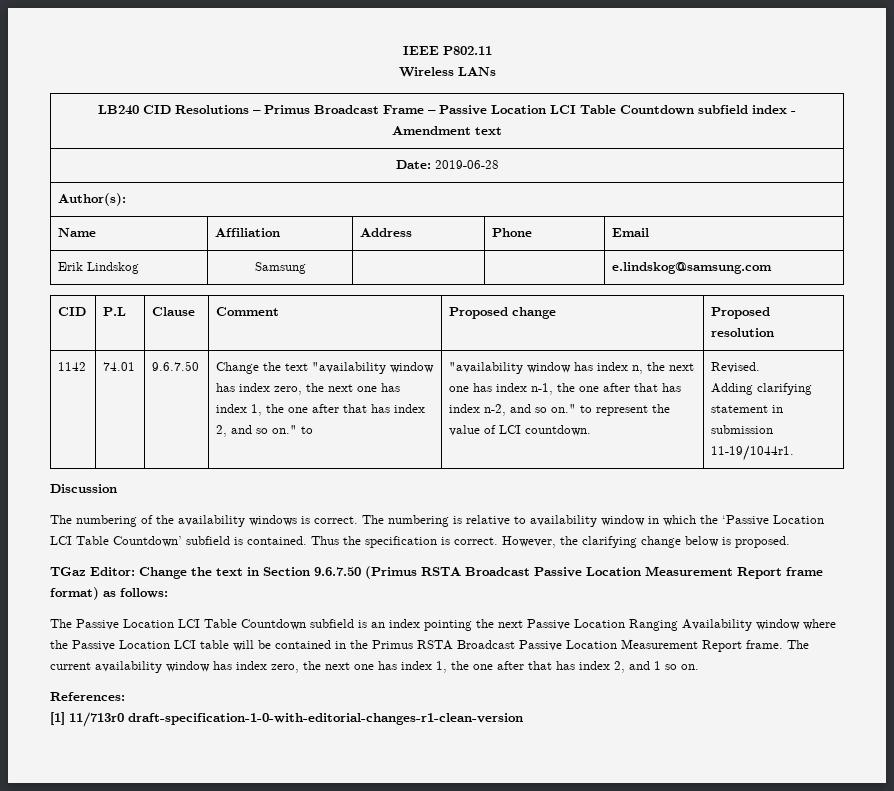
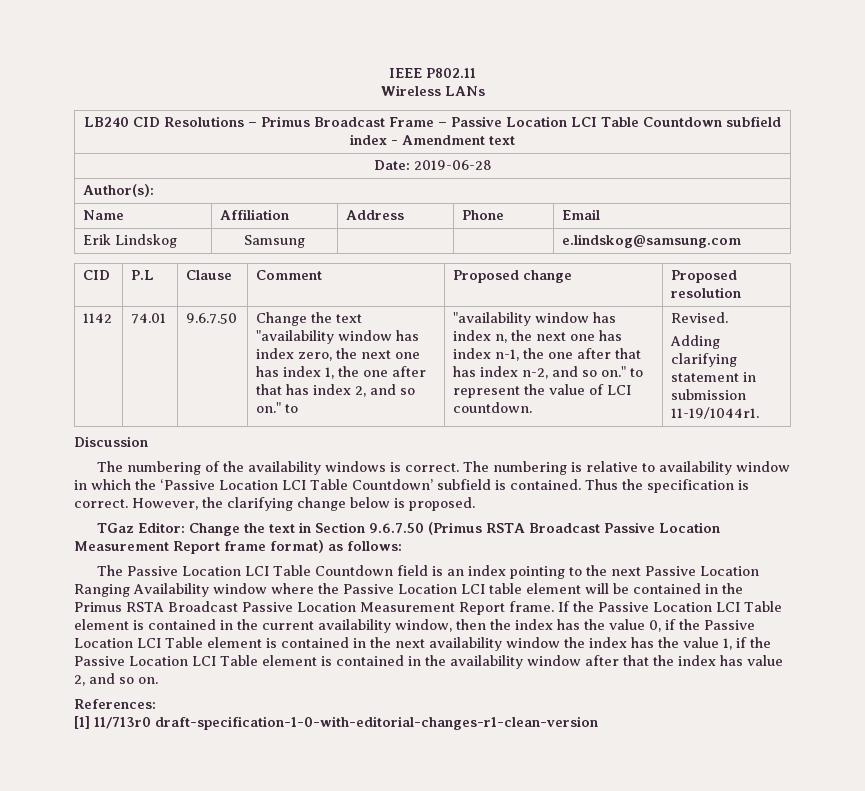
- The Passive Location LCI Table Countdown subfield is an index pointing the next Passive Location Ranging Availability window where the Passive Location LCI table will be contained in the Primus RSTA Broadcast Passive Location Measurement Report frame.
+ The Passive Location LCI Table Countdown field is an index pointing to the next Passive Location Ranging Availability window where the Passive Location LCI table element will be contained in the Primus RSTA Broadcast Passive Location Measurement Report frame.
- The current availability window has index zero, the next one has index 1, the one after that has index 2, and 1 so on.
+ If the Passive Location LCI Table element is contained in the current availability window, then the index has the value 0, if the Passive Location LCI Table element is contained in the next availability window the index has the value 1, if the Passive Location LCI Table element is contained in the availability window after that the index has value 2, and so on.

